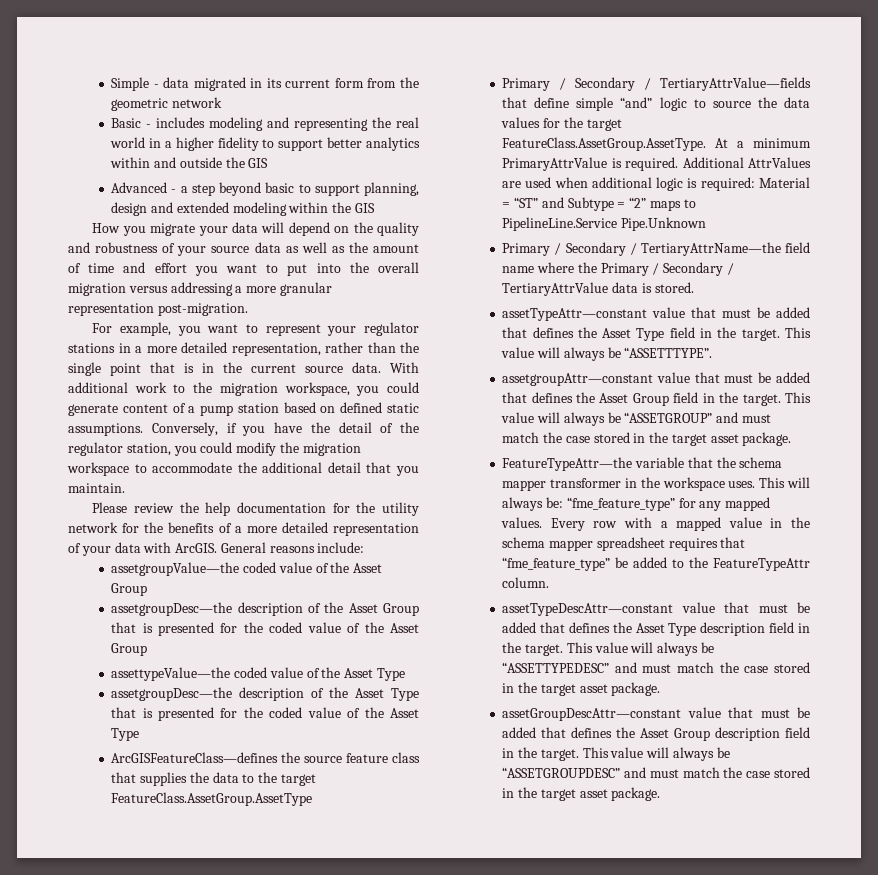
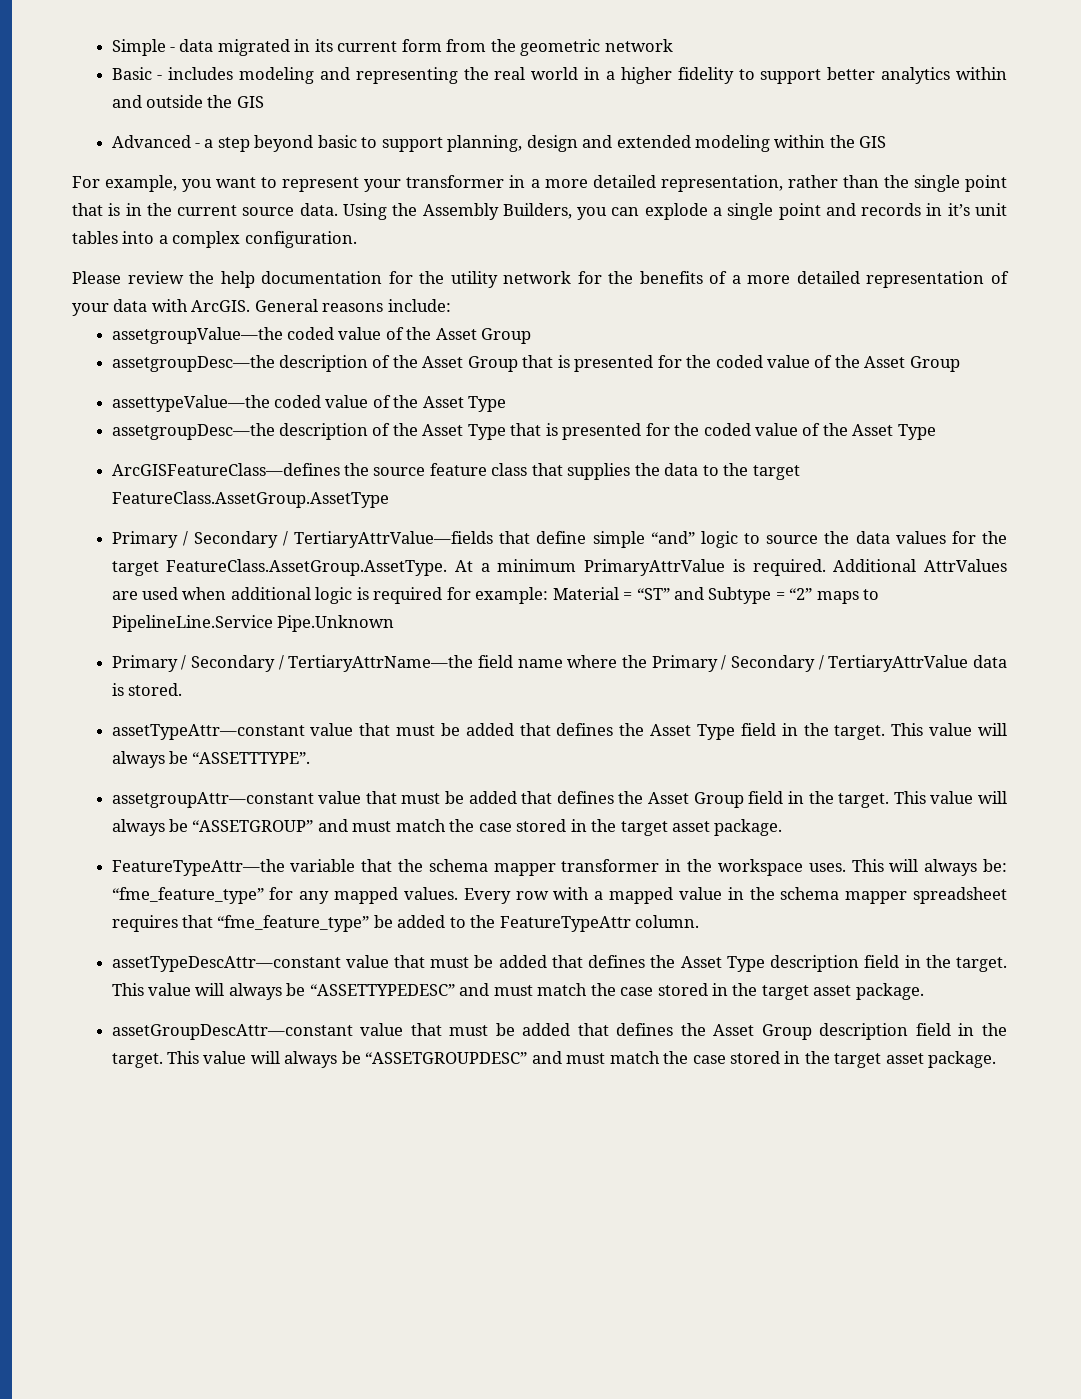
- How you migrate your data will depend on the quality and robustness of your source data as well as the amount of time and effort you want to put into the overall migration versus addressing a more granular representation post-migration.
- For example, you want to represent your regulator stations in a more detailed representation, rather than the single point that is in the current source data.
+ For example, you want to represent your transformer in a more detailed representation, rather than the single point that is in the current source data.
- With additional work to the migration workspace, you could generate content of a pump station based on defined static assumptions. Conversely, if you have the detail of the regulator station, you could modify the migration workspace to accommodate the additional detail that you maintain.
+ Using the Assembly Builders, you can explode a single point and records in it’s unit tables into a complex configuration.
- Additional AttrValues are used when additional logic is required: Material = “ST” and Subtype = “2” maps to PipelineLine.Service Pipe.Unknown
+ Additional AttrValues are used when additional logic is required for example: Material = “ST” and Subtype = “2” maps to PipelineLine.Service Pipe.Unknown

